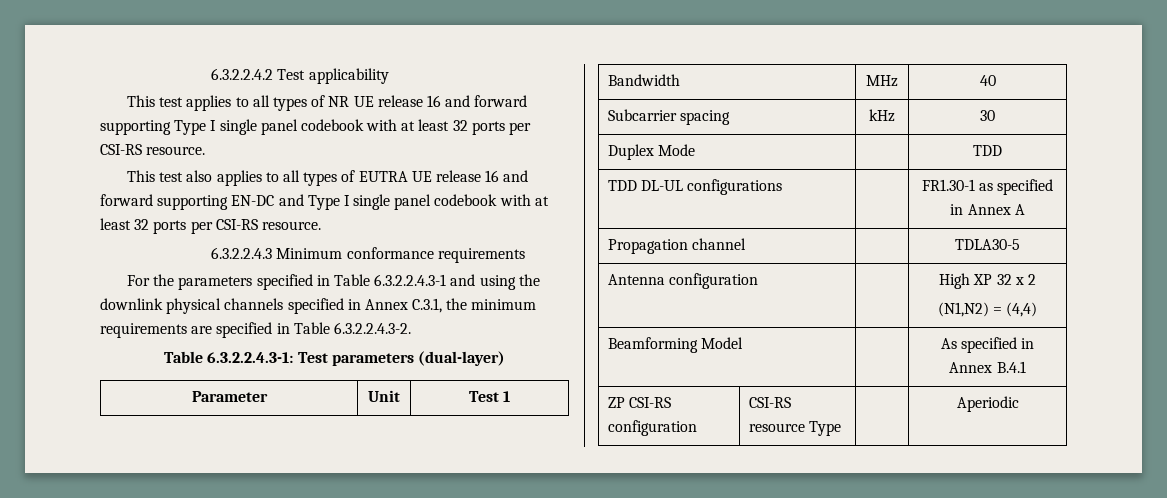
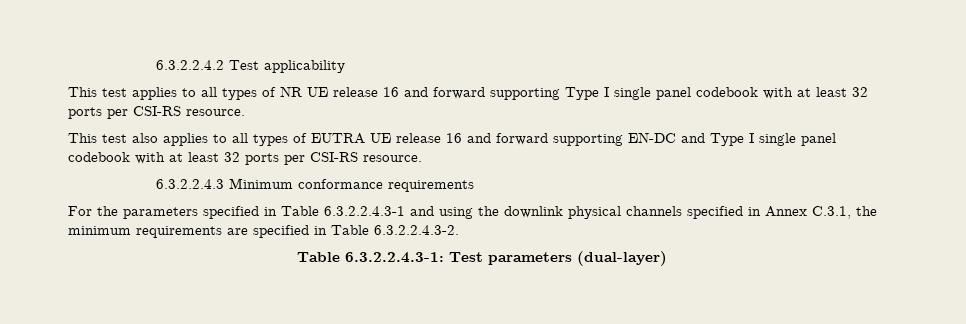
- Parameter | Unit | Test 1
- Bandwidth | MHz | 40
- Subcarrier spacing | kHz | 30
- Duplex Mode | | TDD
- TDD DL-UL configurations | | FR1.30-1 as specified in Annex A
- Propagation channel | | TDLA30-5
- Antenna configuration | | High XP 32 x 2
- (N1,N2) = (4,4)
- Beamforming Model | | As specified in Annex B.4.1
- ZP CSI-RS configuration | CSI-RS resource Type | | Aperiodic

